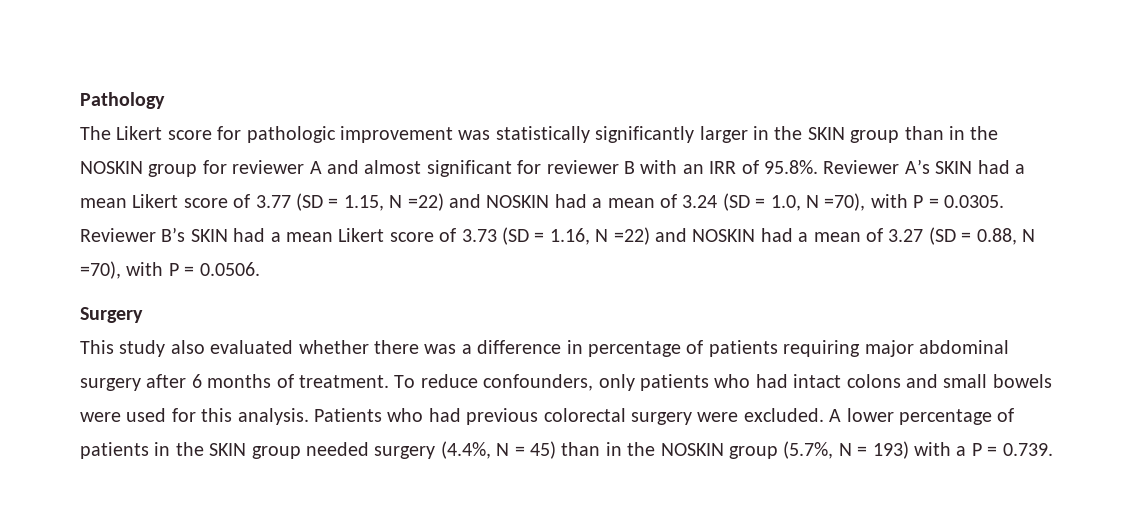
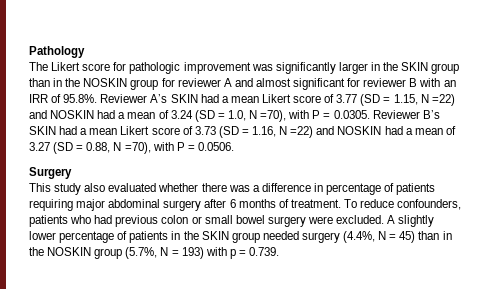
- The Likert score for pathologic improvement was statistically significantly larger in the SKIN group than in the NOSKIN group for reviewer A and almost significant for reviewer B with an IRR of 95.8%. Reviewer A’s SKIN had a mean Likert score of 3.77 (SD = 1.15, N =22) and NOSKIN had a mean of 3.24 (SD = 1.0, N =70), with P = 0.0305. Reviewer B’s SKIN had a mean Likert score of 3.73 (SD = 1.16, N =22) and NOSKIN had a mean of 3.27 (SD = 0.88, N =70), with P = 0.0506.
+ The Likert score for pathologic improvement was significantly larger in the SKIN group than in the NOSKIN group for reviewer A and almost significant for reviewer B with an IRR of 95.8%. Reviewer A’s SKIN had a mean Likert score of 3.77 (SD = 1.15, N =22) and NOSKIN had a mean of 3.24 (SD = 1.0, N =70), with P = 0.0305. Reviewer B’s SKIN had a mean Likert score of 3.73 (SD = 1.16, N =22) and NOSKIN had a mean of 3.27 (SD = 0.88, N =70), with P = 0.0506.
- To reduce confounders, only patients who had intact colons and small bowels were used for this analysis. Patients who had previous colorectal surgery were excluded.
+ To reduce confounders, patients who had previous colon or small bowel surgery were excluded.
- A lower percentage of patients in the SKIN group needed surgery (4.4%, N = 45) than in the NOSKIN group (5.7%, N = 193) with a P = 0.739.
+ A slightly lower percentage of patients in the SKIN group needed surgery (4.4%, N = 45) than in the NOSKIN group (5.7%, N = 193) with p = 0.739.

